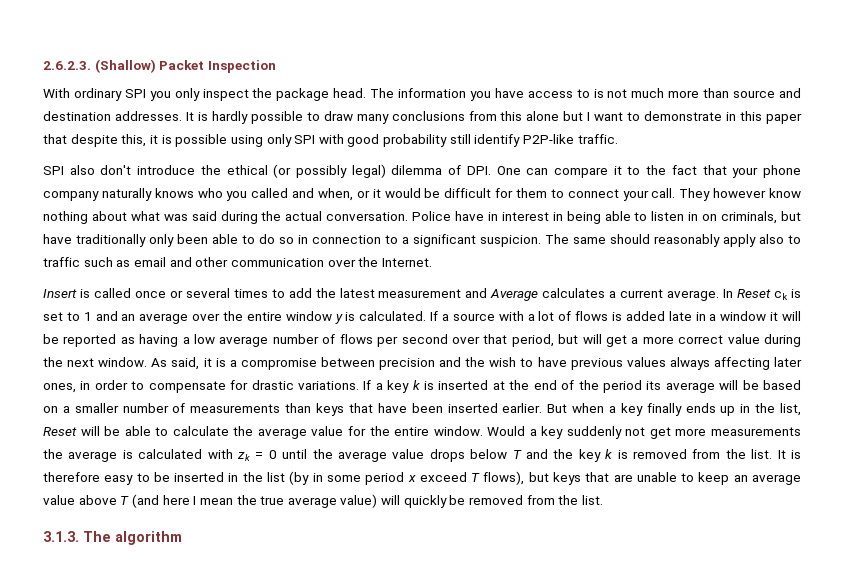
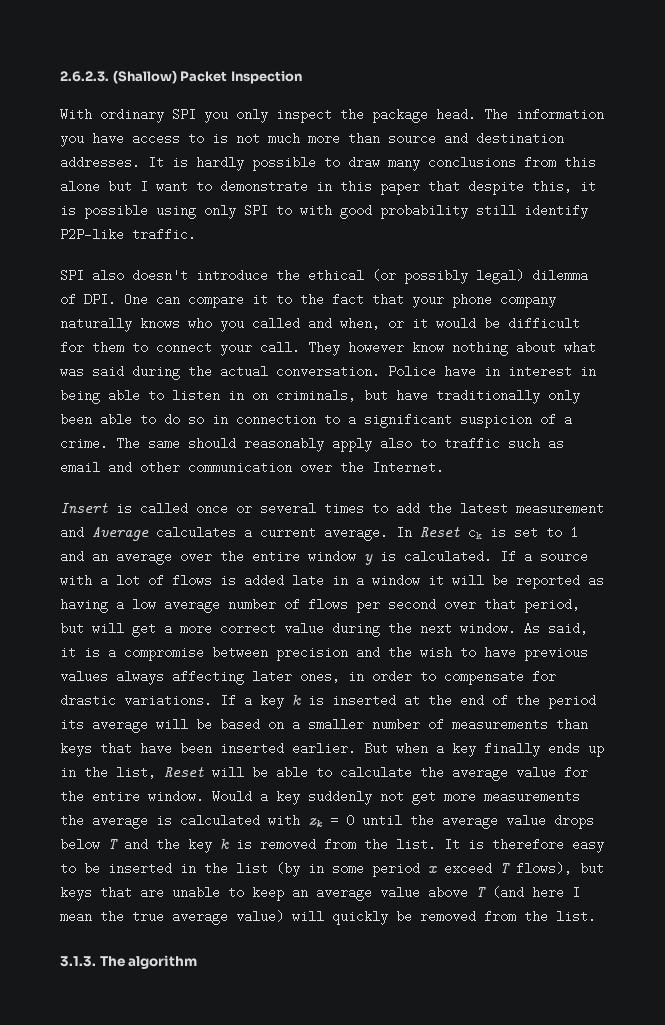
- It is hardly possible to draw many conclusions from this alone but I want to demonstrate in this paper that despite this, it is possible using only SPI with good probability still identify P2P-like traffic.
+ It is hardly possible to draw many conclusions from this alone but I want to demonstrate in this paper that despite this, it is possible using only SPI to with good probability still identify P2P-like traffic.
- SPI also don't introduce the ethical (or possibly legal) dilemma of DPI. One can compare it to the fact that your phone company naturally knows who you called and when, or it would be difficult for them to connect your call.
+ SPI also doesn't introduce the ethical (or possibly legal) dilemma of DPI. One can compare it to the fact that your phone company naturally knows who you called and when, or it would be difficult for them to connect your call.
- Police have in interest in being able to listen in on criminals, but have traditionally only been able to do so in connection to a significant suspicion.
+ Police have in interest in being able to listen in on criminals, but have traditionally only been able to do so in connection to a significant suspicion of a crime.

